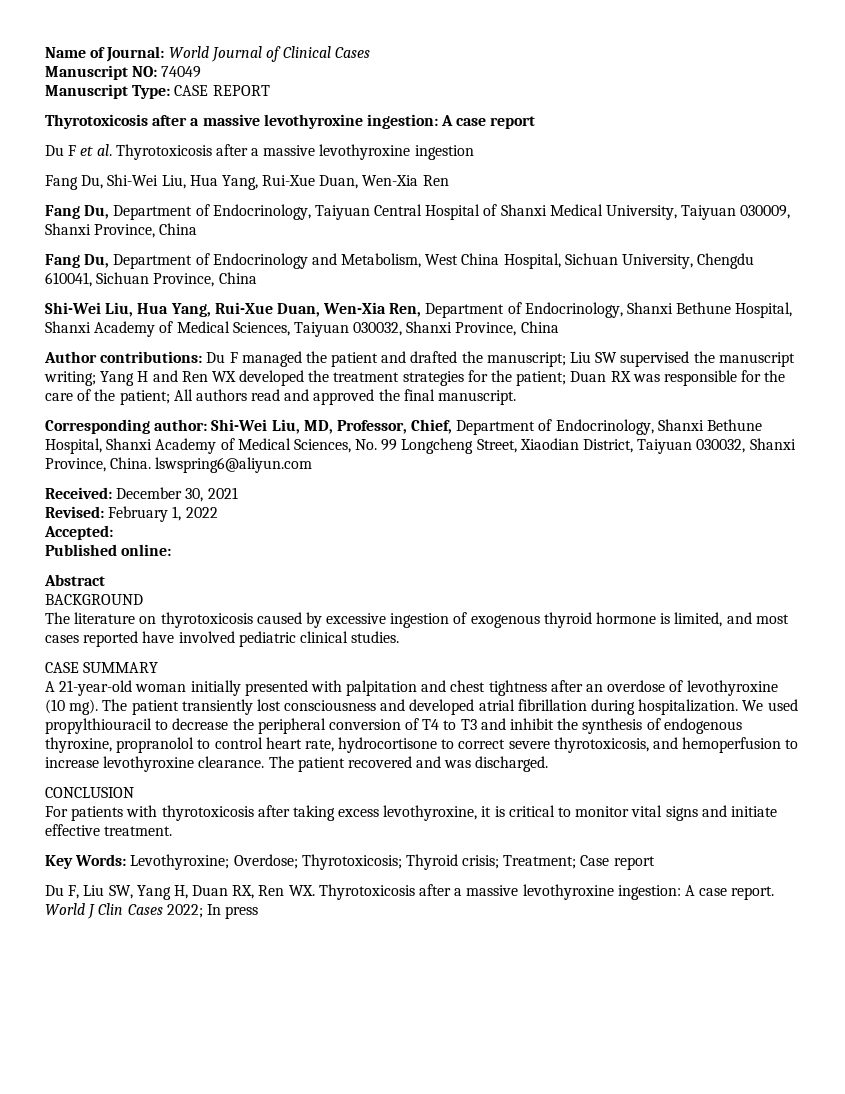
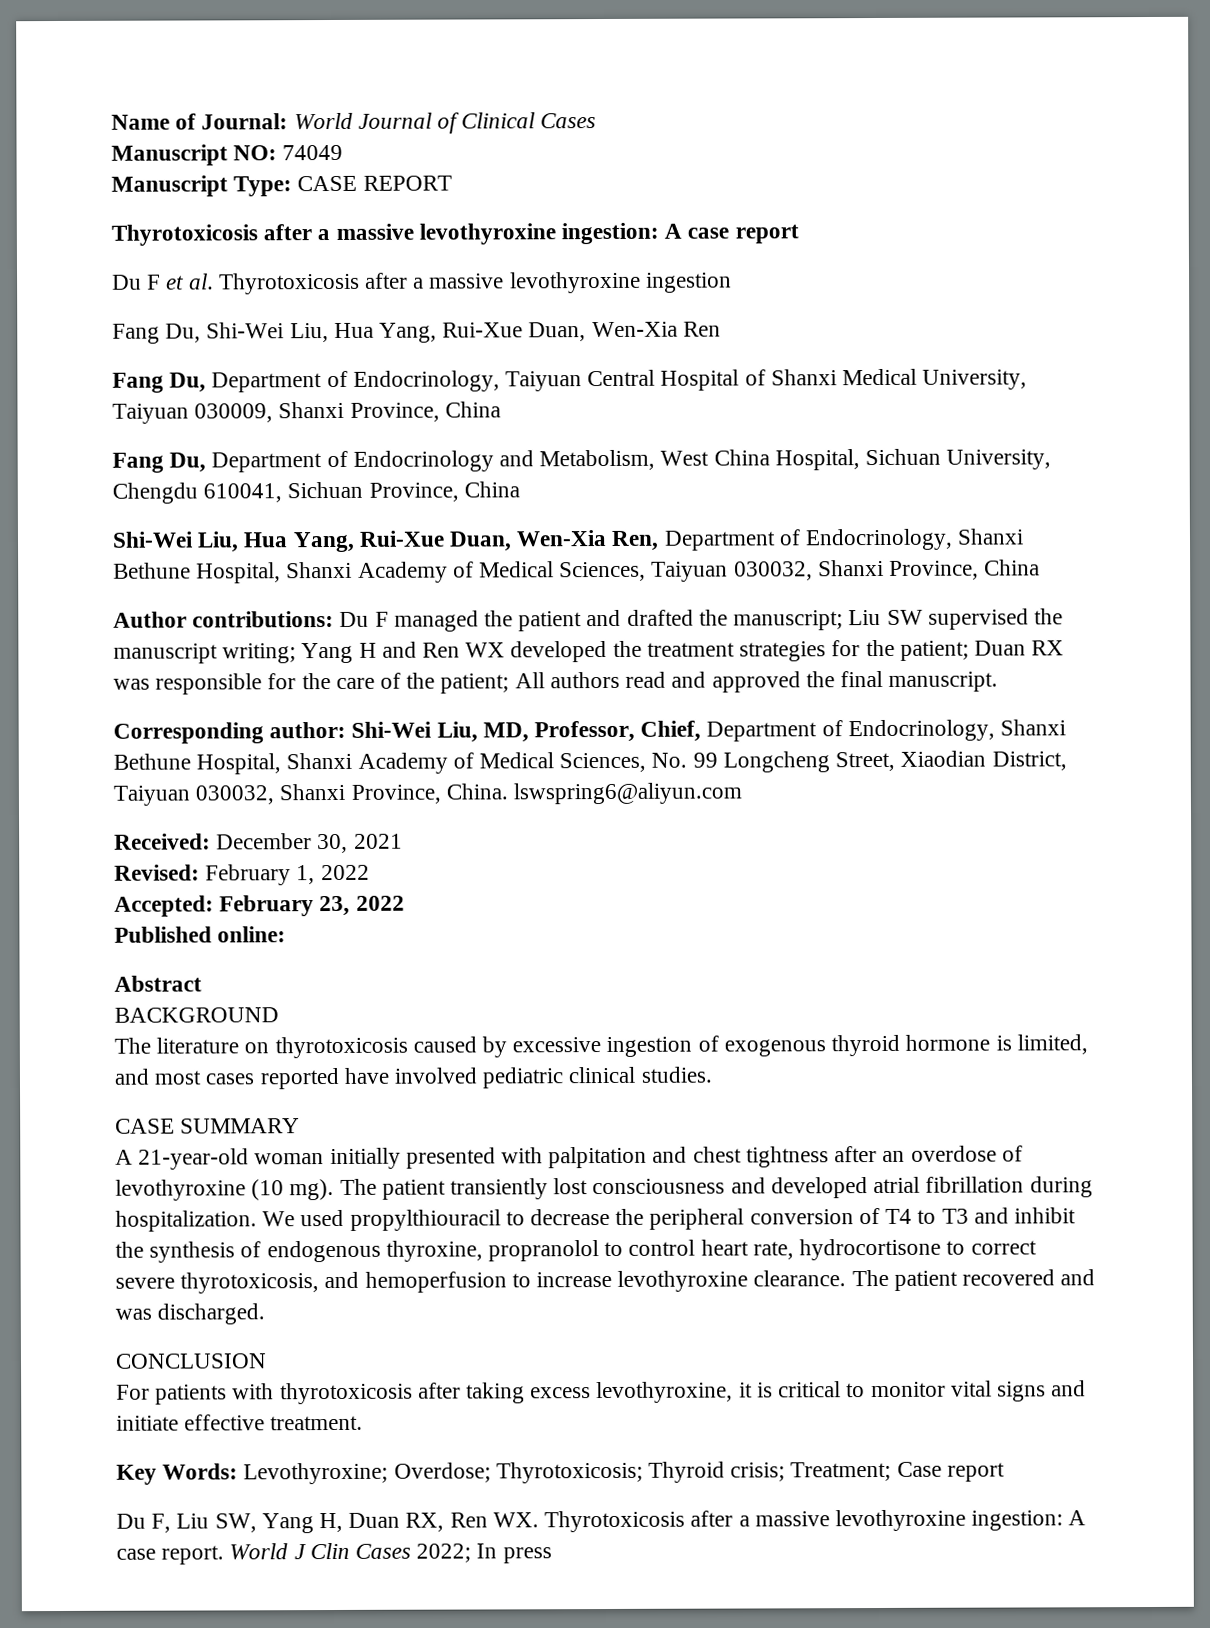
- Accepted:
+ Accepted: February 23, 2022

